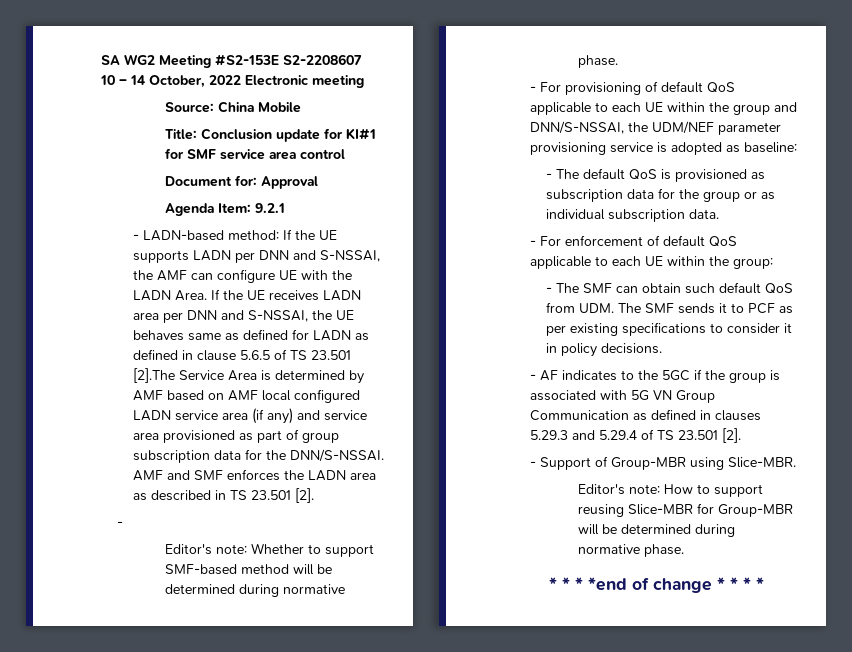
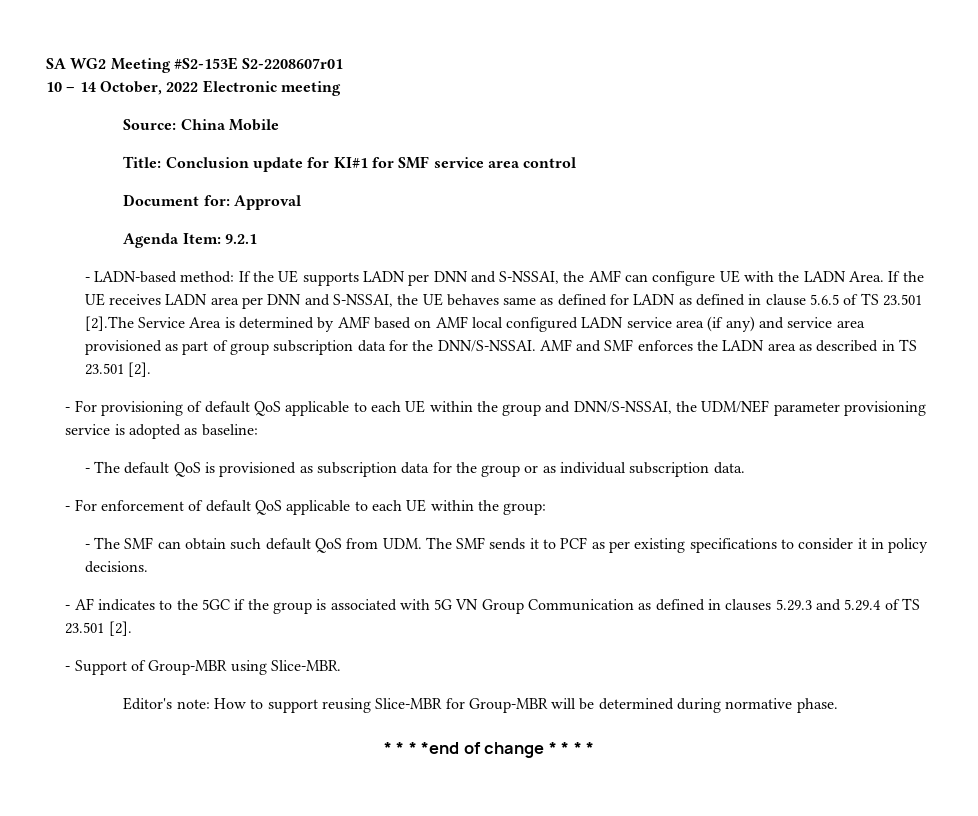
- SA WG2 Meeting #S2-153E S2-2208607
+ SA WG2 Meeting #S2-153E S2-2208607r01
  AMF and SMF enforces the LADN area as described in TS 23.501 [2].
- -
- Editor's note: Whether to support SMF-based method will be determined during normative phase.

